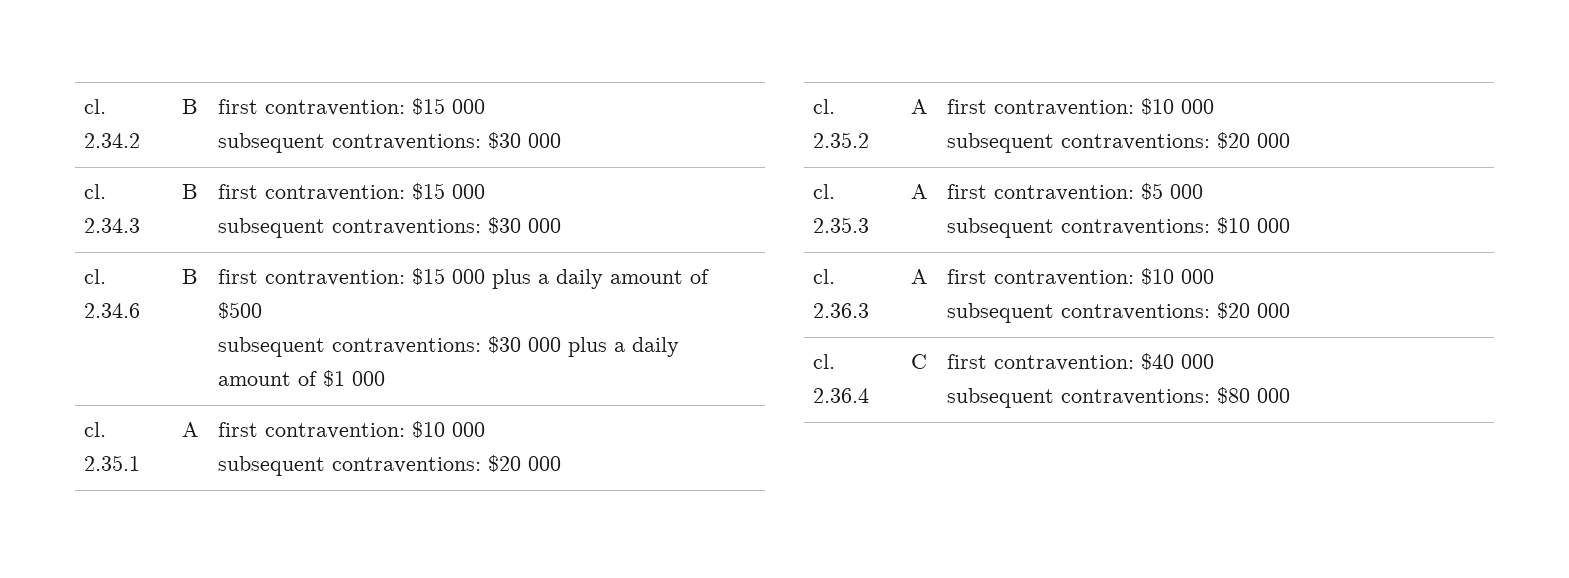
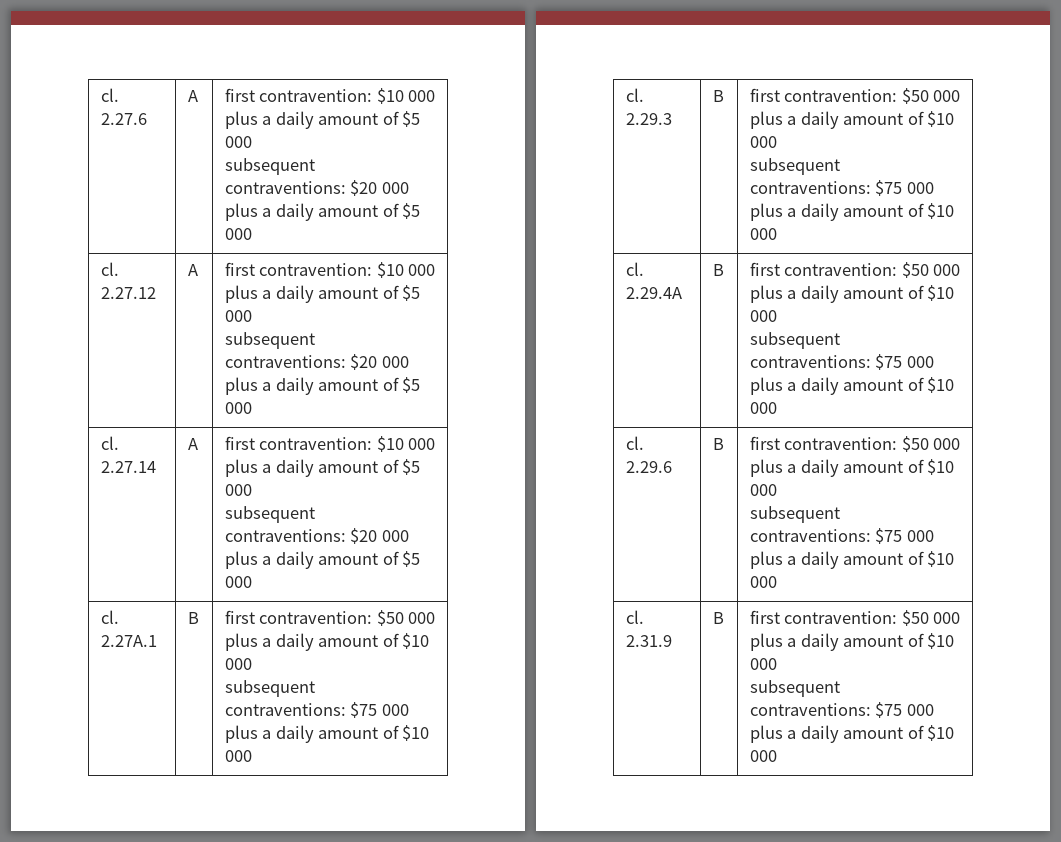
- cl. 2.34.2 | B | first contravention: $15 000
- subsequent contraventions: $30 000
- cl. 2.34.3 | B | first contravention: $15 000
- subsequent contraventions: $30 000
- cl. 2.34.6 | B | first contravention: $15 000 plus a daily amount of $500
- subsequent contraventions: $30 000 plus a daily amount of $1 000
- cl. 2.35.1 | A | first contravention: $10 000
- subsequent contraventions: $20 000
- cl. 2.35.2 | A | first contravention: $10 000
- subsequent contraventions: $20 000
- cl. 2.35.3 | A | first contravention: $5 000
- subsequent contraventions: $10 000
- cl. 2.36.3 | A | first contravention: $10 000
- subsequent contraventions: $20 000
- cl. 2.36.4 | C | first contravention: $40 000
- subsequent contraventions: $80 000
+ cl. 2.27.6 | A | first contravention: $10 000 plus a daily amount of $5 000
+ subsequent contraventions: $20 000 plus a daily amount of $5 000
+ cl. 2.27.12 | A | first contravention: $10 000 plus a daily amount of $5 000
+ subsequent contraventions: $20 000 plus a daily amount of $5 000
+ cl. 2.27.14 | A | first contravention: $10 000 plus a daily amount of $5 000
+ subsequent contraventions: $20 000 plus a daily amount of $5 000
+ cl. 2.27A.1 | B | first contravention: $50 000 plus a daily amount of $10 000
+ subsequent contraventions: $75 000 plus a daily amount of $10 000
+ cl. 2.29.3 | B | first contravention: $50 000 plus a daily amount of $10 000
+ subsequent contraventions: $75 000 plus a daily amount of $10 000
+ cl. 2.29.4A | B | first contravention: $50 000 plus a daily amount of $10 000
+ subsequent contraventions: $75 000 plus a daily amount of $10 000
+ cl. 2.29.6 | B | first contravention: $50 000 plus a daily amount of $10 000
+ subsequent contraventions: $75 000 plus a daily amount of $10 000
+ cl. 2.31.9 | B | first contravention: $50 000 plus a daily amount of $10 000
+ subsequent contraventions: $75 000 plus a daily amount of $10 000

